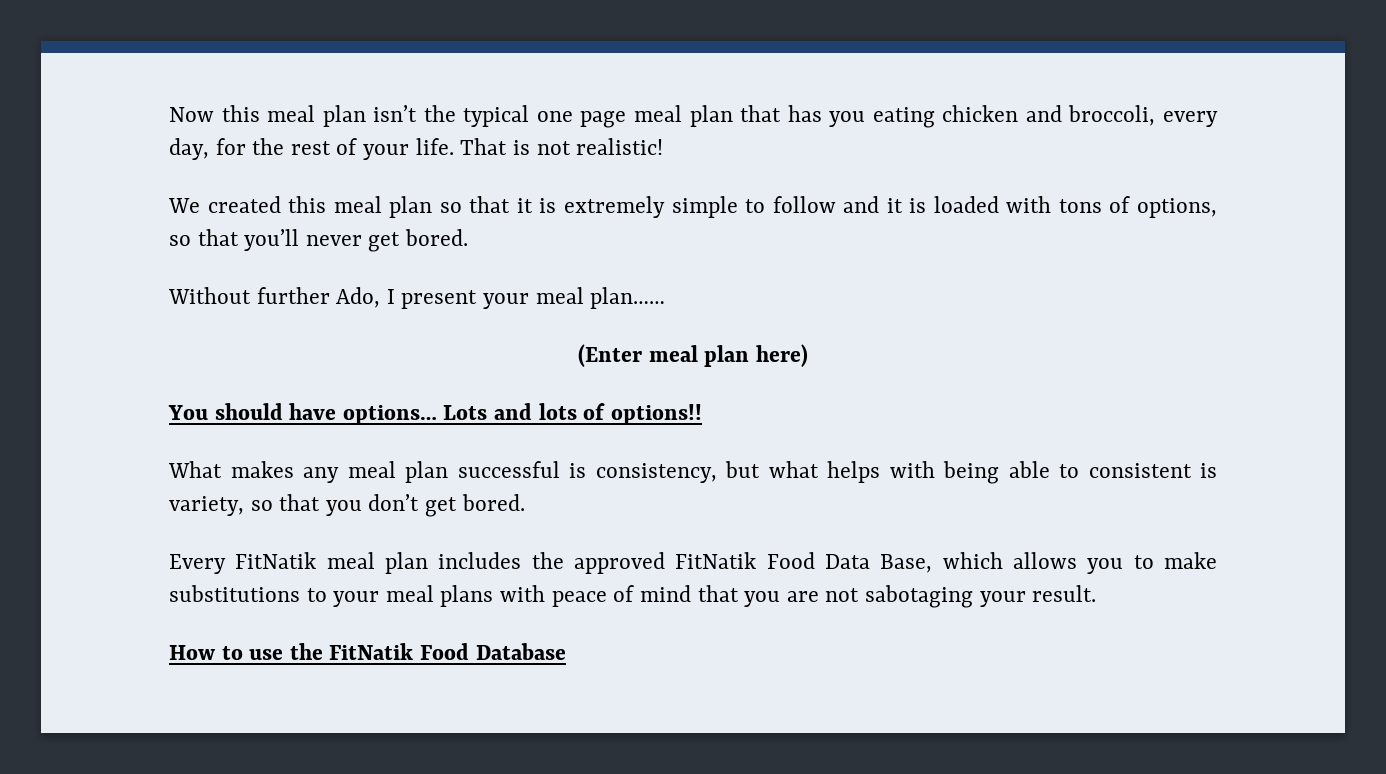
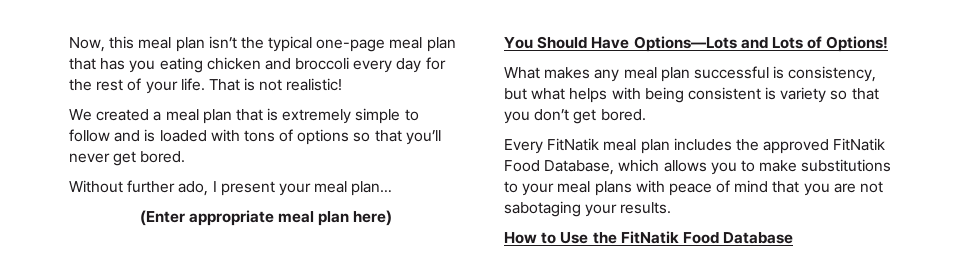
- Now this meal plan isn’t the typical one page meal plan that has you eating chicken and broccoli, every day, for the rest of your life.
+ Now, this meal plan isn’t the typical one-page meal plan that has you eating chicken and broccoli every day for the rest of your life.
- We created this meal plan so that it is extremely simple to follow and it is loaded with tons of options, so that you’ll never get bored.
+ We created a meal plan that is extremely simple to follow and is loaded with tons of options so that you’ll never get bored.
- Without further Ado, I present your meal plan……
+ Without further ado, I present your meal plan…
- (Enter meal plan here)
+ (Enter appropriate meal plan here)
- You should have options… Lots and lots of options!!
+ You Should Have Options—Lots and Lots of Options!
- What makes any meal plan successful is consistency, but what helps with being able to consistent is variety, so that you don’t get bored.
+ What makes any meal plan successful is consistency, but what helps with being consistent is variety so that you don’t get bored.
- Every FitNatik meal plan includes the approved FitNatik Food Data Base, which allows you to make substitutions to your meal plans with peace of mind that you are not sabotaging your result.
+ Every FitNatik meal plan includes the approved FitNatik Food Database, which allows you to make substitutions to your meal plans with peace of mind that you are not sabotaging your results.
- How to use the FitNatik Food Database
+ How to Use the FitNatik Food Database

